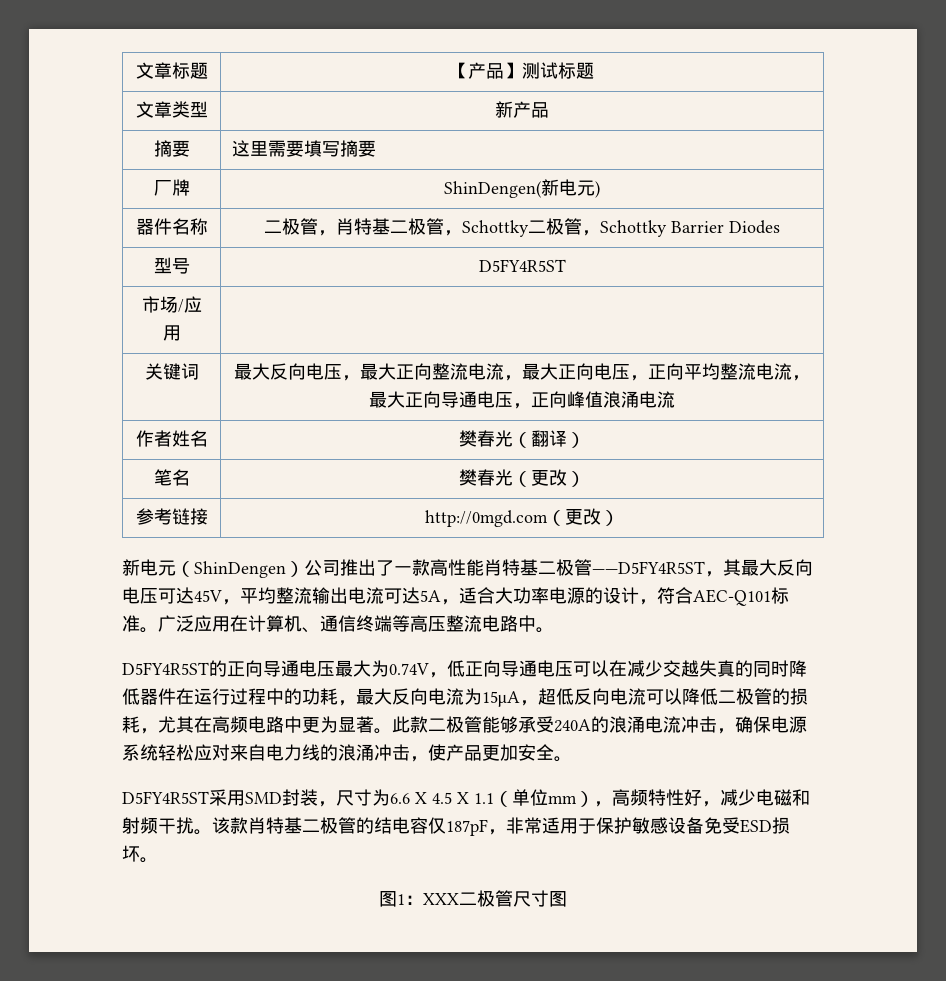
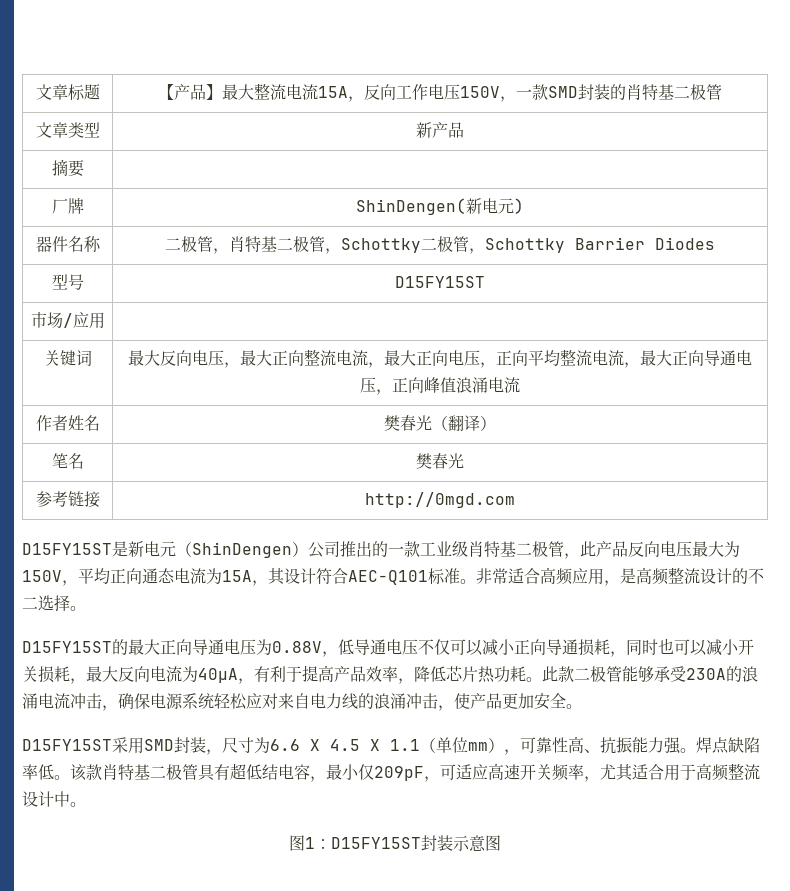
- 文章标题 | 【产品】测试标题
+ 文章标题 | 【产品】最大整流电流15A，反向工作电压150V，一款SMD封装的肖特基二极管
- 摘要 | 这里需要填写摘要
+ 摘要 |
- 型号 | D5FY4R5ST
+ 型号 | D15FY15ST
- 笔名 | 樊春光（更改）
+ 笔名 | 樊春光
- 参考链接 | http://0mgd.com（更改）
- 新电元（ShinDengen）公司推出了一款高性能肖特基二极管——D5FY4R5ST，其最大反向电压可达45V，平均整流输出电流可达5A，适合大功率电源的设计，符合AEC-Q101标准。广泛应用在计算机、通信终端等高压整流电路中。
- D5FY4R5ST的正向导通电压最大为0.74V，低正向导通电压可以在减少交越失真的同时降低器件在运行过程中的功耗，最大反向电流为15μA，超低反向电流可以降低二极管的损耗，尤其在高频电路中更为显著。
+ 参考链接 | http://0mgd.com
+ D15FY15ST是新电元（ShinDengen）公司推出的一款工业级肖特基二极管，此产品反向电压最大为150V，平均正向通态电流为15A，其设计符合AEC-Q101标准。非常适合高频应用，是高频整流设计的不二选择。
+ D15FY15ST的最大正向导通电压为0.88V，低导通电压不仅可以减小正向导通损耗，同时也可以减小开关损耗，最大反向电流为40μA，有利于提高产品效率，降低芯片热功耗。
- 此款二极管能够承受240A的浪涌电流冲击，确保电源系统轻松应对来自电力线的浪涌冲击，使产品更加安全。
+ 此款二极管能够承受230A的浪涌电流冲击，确保电源系统轻松应对来自电力线的浪涌冲击，使产品更加安全。
- D5FY4R5ST采用SMD封装，尺寸为6.6 X 4.5 X 1.1（单位mm），高频特性好，减少电磁和射频干扰。
+ D15FY15ST采用SMD封装，尺寸为6.6 X 4.5 X 1.1（单位mm），可靠性高、抗振能力强。焊点缺陷率低。
- 该款肖特基二极管的结电容仅187pF，非常适用于保护敏感设备免受ESD损坏。
+ 该款肖特基二极管具有超低结电容，最小仅209pF，可适应高速开关频率，尤其适合用于高频整流设计中。
- 图1：XXX二极管尺寸图
+ 图1：D15FY15ST封装示意图

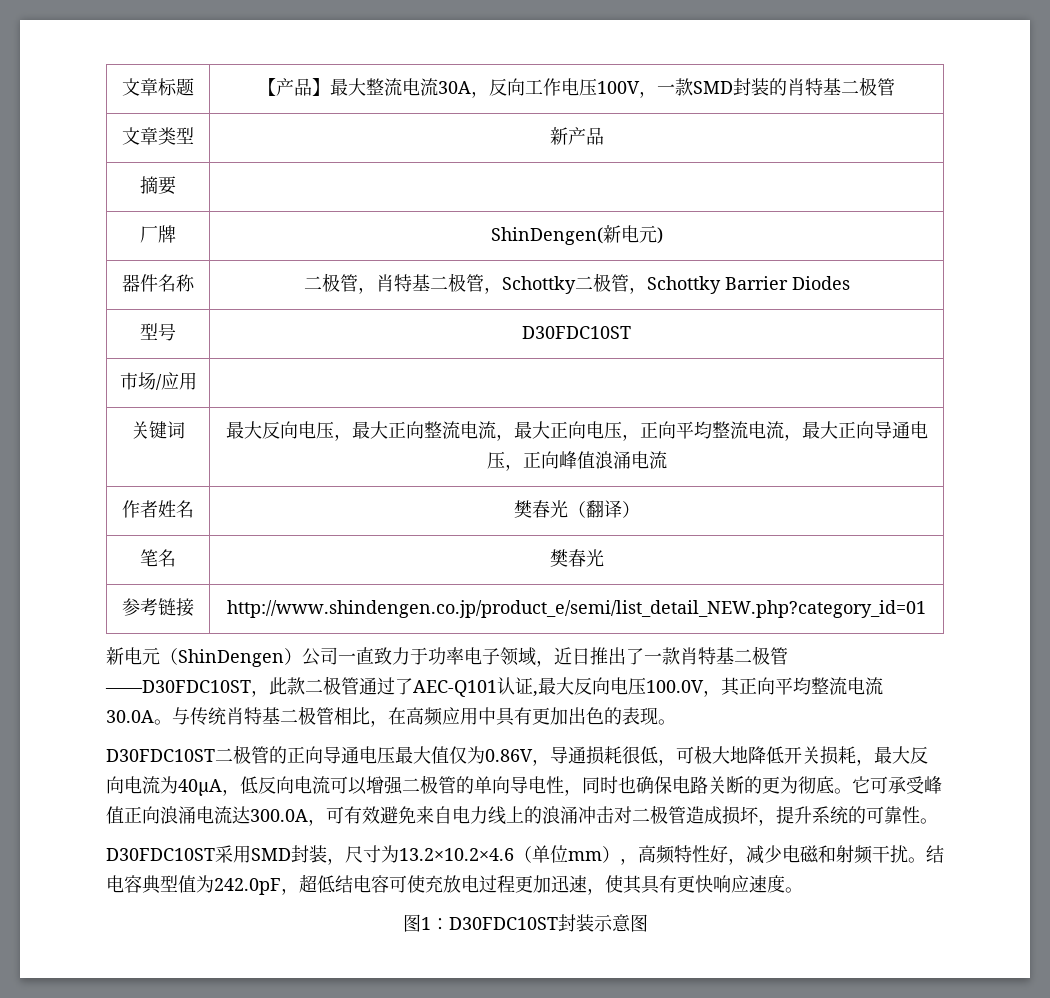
- 文章标题 | 【产品】最大整流电流15A，反向工作电压150V，一款SMD封装的肖特基二极管
+ 文章标题 | 【产品】最大整流电流30A，反向工作电压100V，一款SMD封装的肖特基二极管
- 型号 | D15FY15ST
+ 型号 | D30FDC10ST
- 参考链接 | http://0mgd.com
- D15FY15ST是新电元（ShinDengen）公司推出的一款工业级肖特基二极管，此产品反向电压最大为150V，平均正向通态电流为15A，其设计符合AEC-Q101标准。非常适合高频应用，是高频整流设计的不二选择。
- D15FY15ST的最大正向导通电压为0.88V，低导通电压不仅可以减小正向导通损耗，同时也可以减小开关损耗，最大反向电流为40μA，有利于提高产品效率，降低芯片热功耗。此款二极管能够承受230A的浪涌电流冲击，确保电源系统轻松应对来自电力线的浪涌冲击，使产品更加安全。
- D15FY15ST采用SMD封装，尺寸为6.6 X 4.5 X 1.1（单位mm），可靠性高、抗振能力强。焊点缺陷率低。该款肖特基二极管具有超低结电容，最小仅209pF，可适应高速开关频率，尤其适合用于高频整流设计中。
+ 参考链接 | http://www.shindengen.co.jp/product_e/semi/list_detail_NEW.php?category_id=01
+ 新电元（ShinDengen）公司一直致力于功率电子领域，近日推出了一款肖特基二极管——D30FDC10ST，此款二极管通过了AEC-Q101认证,最大反向电压100.0V，其正向平均整流电流30.0A。与传统肖特基二极管相比，在高频应用中具有更加出色的表现。
+ D30FDC10ST二极管的正向导通电压最大值仅为0.86V，导通损耗很低，可极大地降低开关损耗，最大反向电流为40μA，低反向电流可以增强二极管的单向导电性，同时也确保电路关断的更为彻底。它可承受峰值正向浪涌电流达300.0A，可有效避免来自电力线上的浪涌冲击对二极管造成损坏，提升系统的可靠性。
+ D30FDC10ST采用SMD封装，尺寸为13.2×10.2×4.6（单位mm），高频特性好，减少电磁和射频干扰。结电容典型值为242.0pF，超低结电容可使充放电过程更加迅速，使其具有更快响应速度。
- 图1：D15FY15ST封装示意图
+ 图1：D30FDC10ST封装示意图

